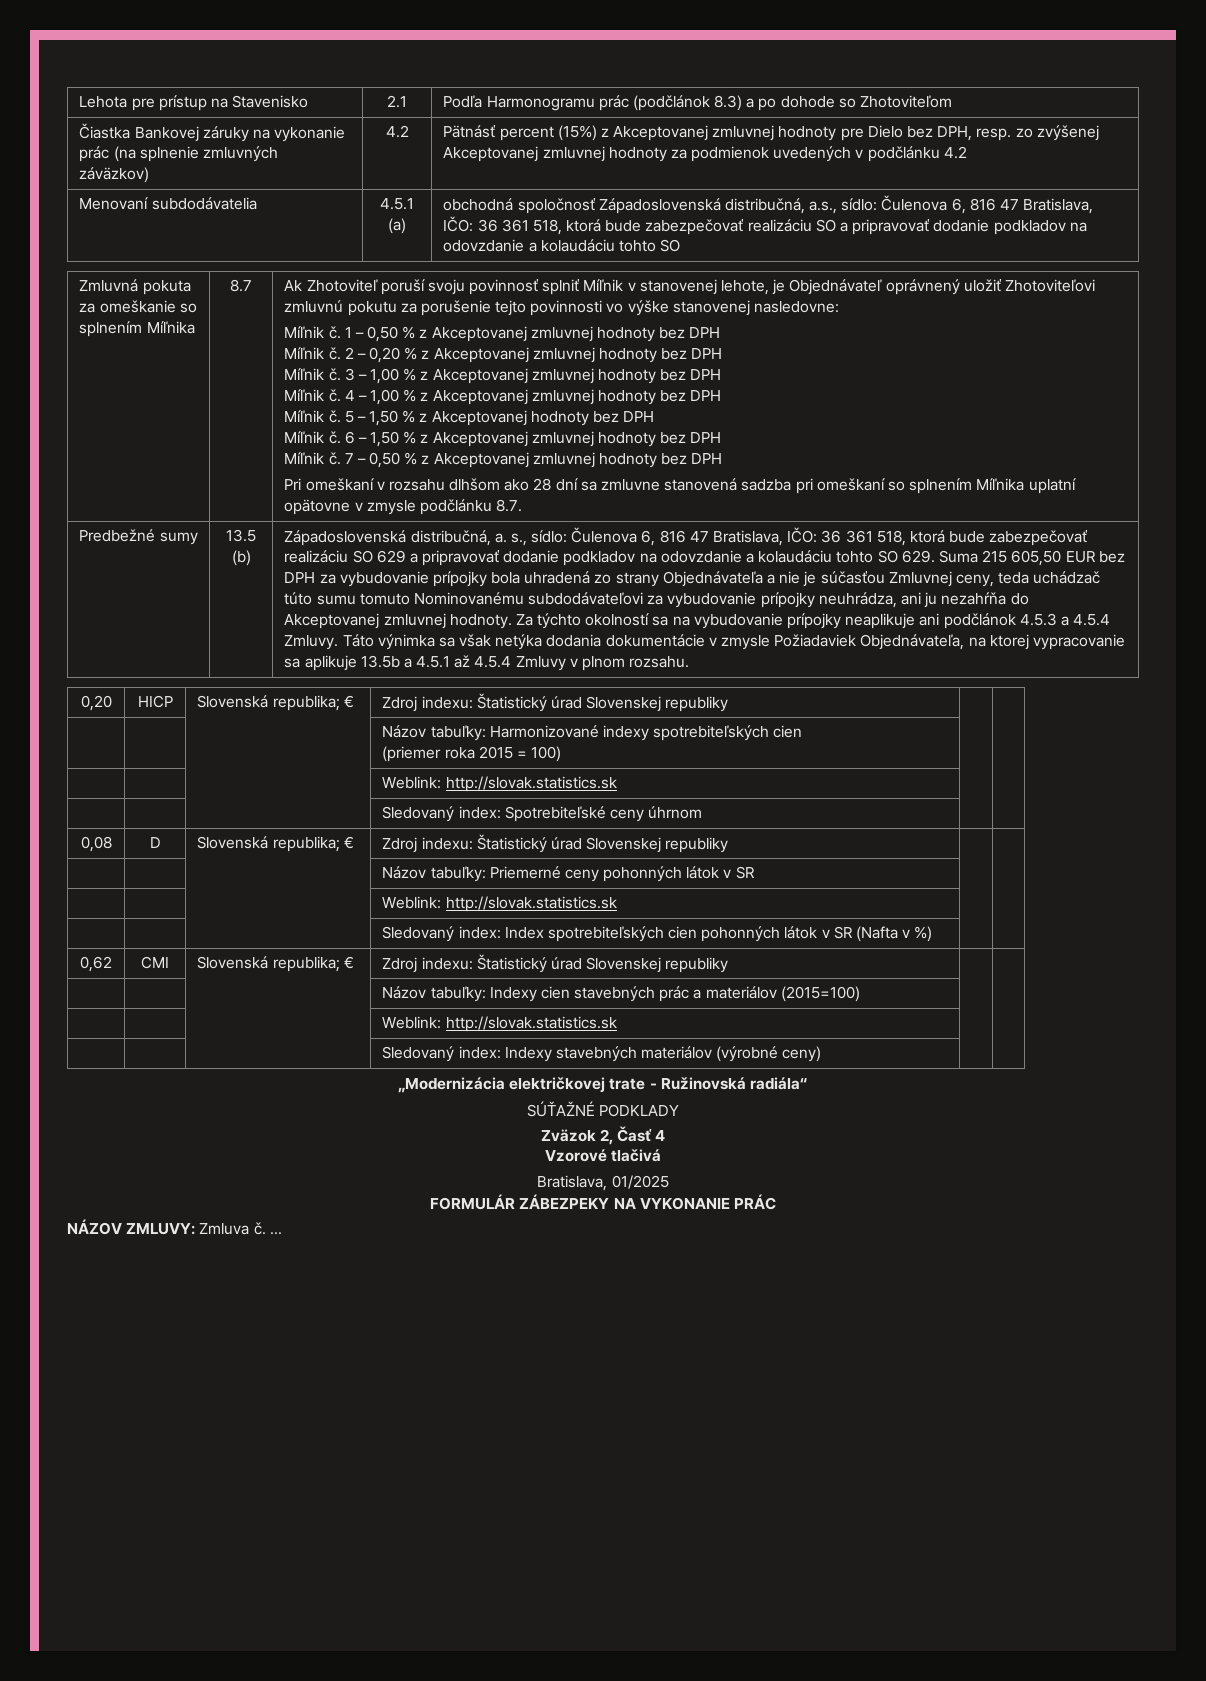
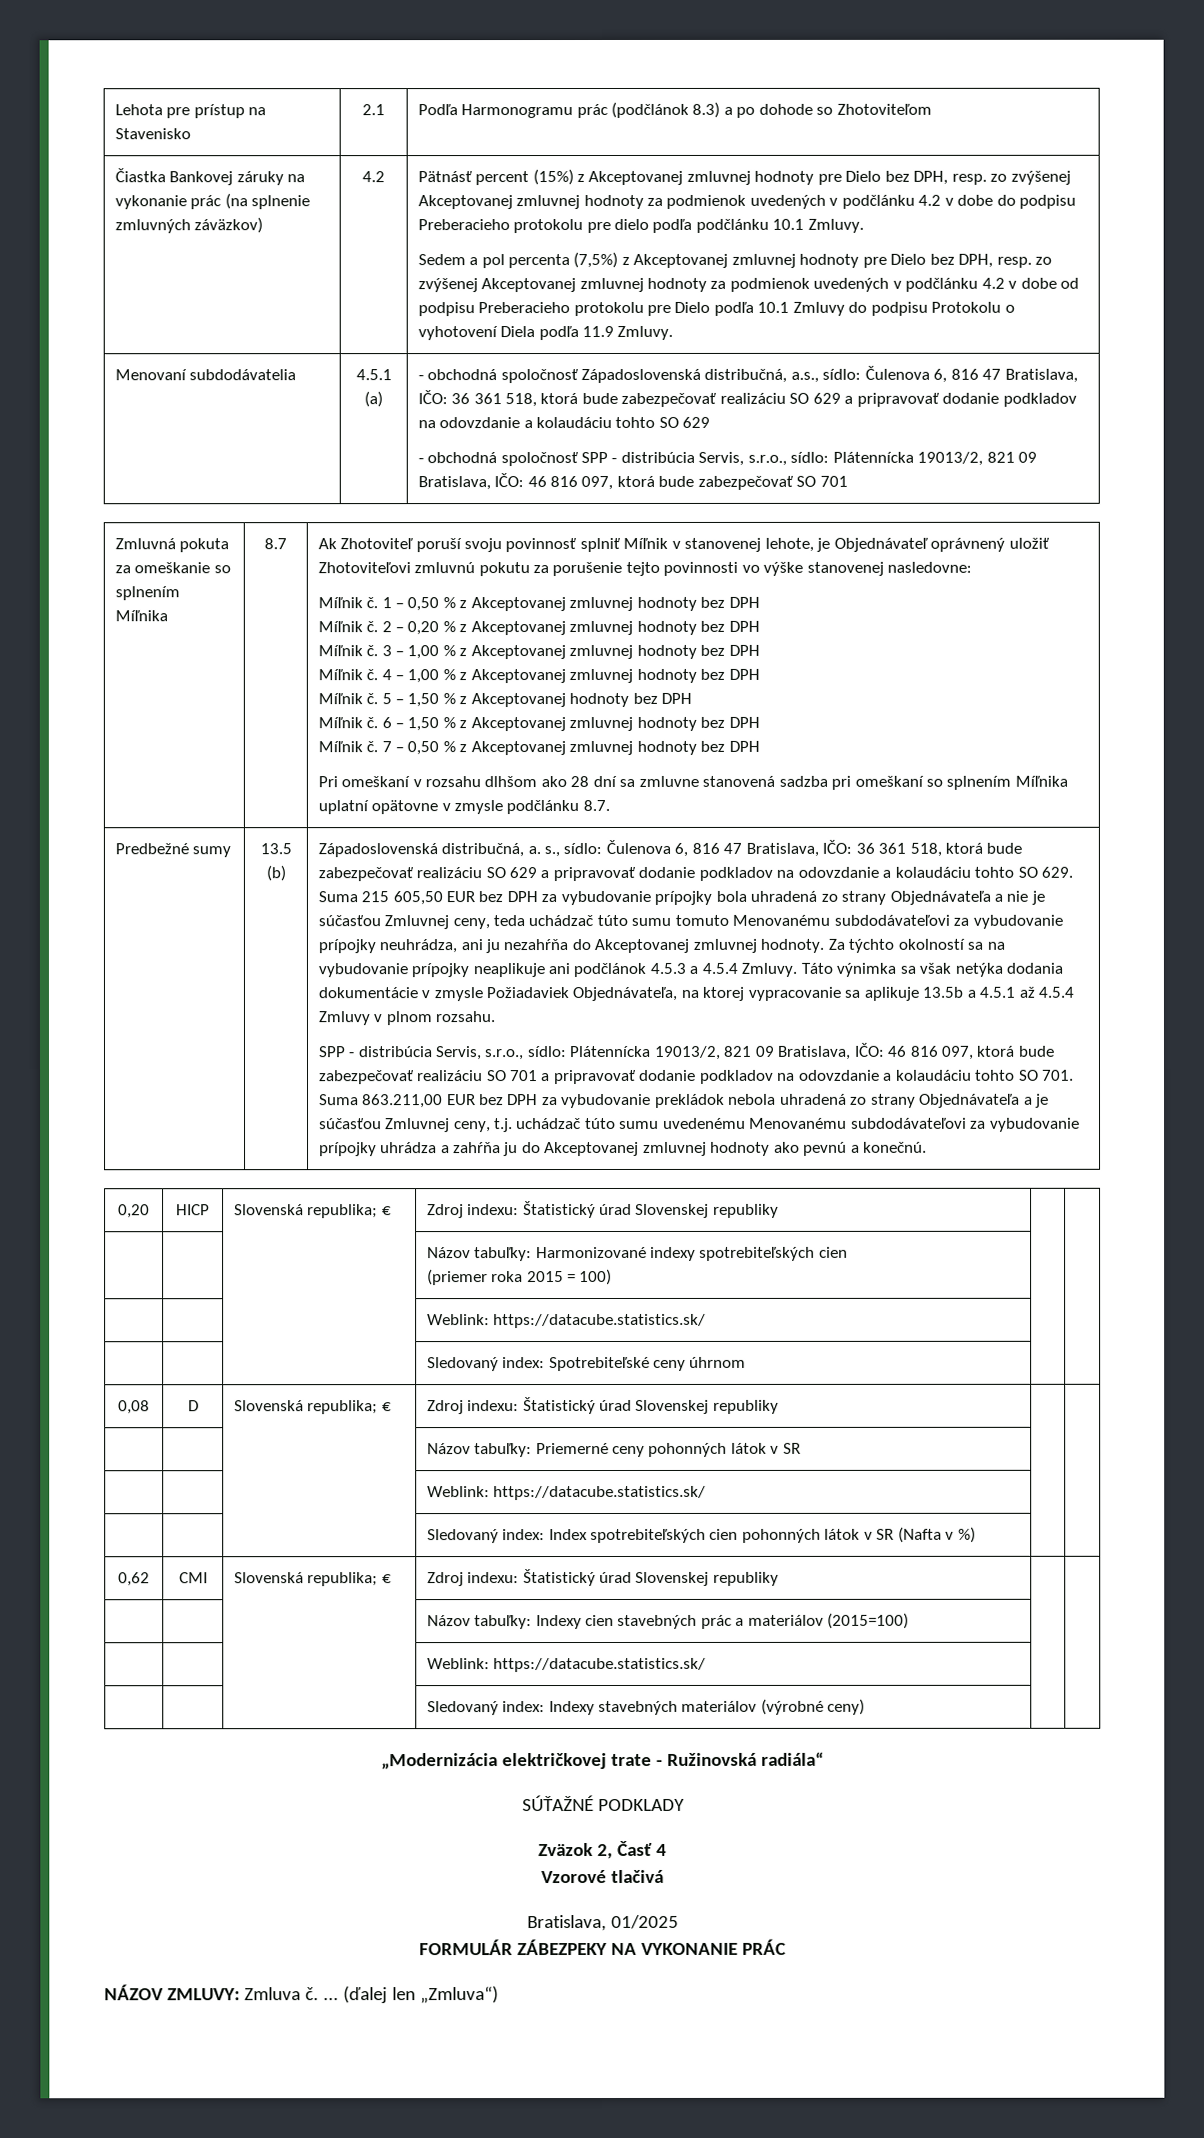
- Pätnásť percent (15%) z Akceptovanej zmluvnej hodnoty pre Dielo bez DPH, resp. zo zvýšenej Akceptovanej zmluvnej hodnoty za podmienok uvedených v podčlánku 4.2
+ Pätnásť percent (15%) z Akceptovanej zmluvnej hodnoty pre Dielo bez DPH, resp. zo zvýšenej Akceptovanej zmluvnej hodnoty za podmienok uvedených v podčlánku 4.2 v dobe do podpisu Preberacieho protokolu pre dielo podľa podčlánku 10.1 Zmluvy.
+ Sedem a pol percenta (7,5%) z Akceptovanej zmluvnej hodnoty pre Dielo bez DPH, resp. zo zvýšenej Akceptovanej zmluvnej hodnoty za podmienok uvedených v podčlánku 4.2 v dobe od podpisu Preberacieho protokolu pre Dielo podľa 10.1 Zmluvy do podpisu Protokolu o vyhotovení Diela podľa 11.9 Zmluvy.
- obchodná spoločnosť Západoslovenská distribučná, a.s., sídlo: Čulenova 6, 816 47 Bratislava, IČO: 36 361 518, ktorá bude zabezpečovať realizáciu SO a pripravovať dodanie podkladov na odovzdanie a kolaudáciu tohto SO
+ - obchodná spoločnosť Západoslovenská distribučná, a.s., sídlo: Čulenova 6, 816 47 Bratislava, IČO: 36 361 518, ktorá bude zabezpečovať realizáciu SO 629 a pripravovať dodanie podkladov na odovzdanie a kolaudáciu tohto SO 629
+ - obchodná spoločnosť SPP - distribúcia Servis, s.r.o., sídlo: Plátennícka 19013/2, 821 09 Bratislava, IČO: 46 816 097, ktorá bude zabezpečovať SO 701
- 36 361 518, ktorá bude zabezpečovať realizáciu SO 629 a pripravovať dodanie podkladov na odovzdanie a kolaudáciu tohto SO 629. Suma 215 605,50 EUR bez DPH za vybudovanie prípojky bola uhradená zo strany Objednávateľa a nie je súčasťou Zmluvnej ceny, teda uchádzač túto sumu tomuto Nominovanému subdodávateľovi za vybudovanie prípojky neuhrádza, ani ju nezahŕňa do Akceptovanej zmluvnej hodnoty.
+ 36 361 518, ktorá bude zabezpečovať realizáciu SO 629 a pripravovať dodanie podkladov na odovzdanie a kolaudáciu tohto SO 629. Suma 215 605,50 EUR bez DPH za vybudovanie prípojky bola uhradená zo strany Objednávateľa a nie je súčasťou Zmluvnej ceny, teda uchádzač túto sumu tomuto Menovanému subdodávateľovi za vybudovanie prípojky neuhrádza, ani ju nezahŕňa do Akceptovanej zmluvnej hodnoty.
+ SPP - distribúcia Servis, s.r.o., sídlo: Plátennícka 19013/2, 821 09 Bratislava, IČO: 46 816 097, ktorá bude zabezpečovať realizáciu SO 701 a pripravovať dodanie podkladov na odovzdanie a kolaudáciu tohto SO 701. Suma 863.211,00 EUR bez DPH za vybudovanie prekládok nebola uhradená zo strany Objednávateľa a je súčasťou Zmluvnej ceny, t.j. uchádzač túto sumu uvedenému Menovanému subdodávateľovi za vybudovanie prípojky uhrádza a zahŕňa ju do Akceptovanej zmluvnej hodnoty ako pevnú a konečnú.
  | | | Názov tabuľky: Harmonizované indexy spotrebiteľských cien
  (priemer roka 2015 = 100) | |
- | | | Weblink: http://slovak.statistics.sk | |
+ | | | Weblink: https://datacube.statistics.sk/ | |
  | | | Názov tabuľky: Priemerné ceny pohonných látok v SR | |
- | | | Weblink: http://slovak.statistics.sk | |
+ | | | Weblink: https://datacube.statistics.sk/ | |
  | | | Názov tabuľky: Indexy cien stavebných prác a materiálov (2015=100) | |
- | | | Weblink: http://slovak.statistics.sk | |
+ | | | Weblink: https://datacube.statistics.sk/ | |
+ (ďalej len „Zmluva“)

